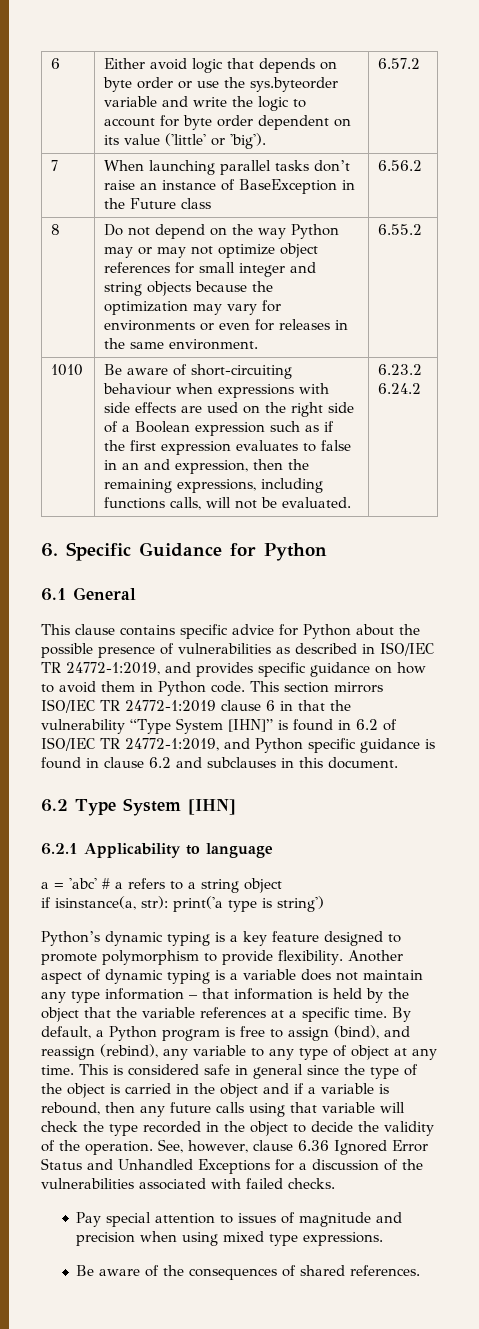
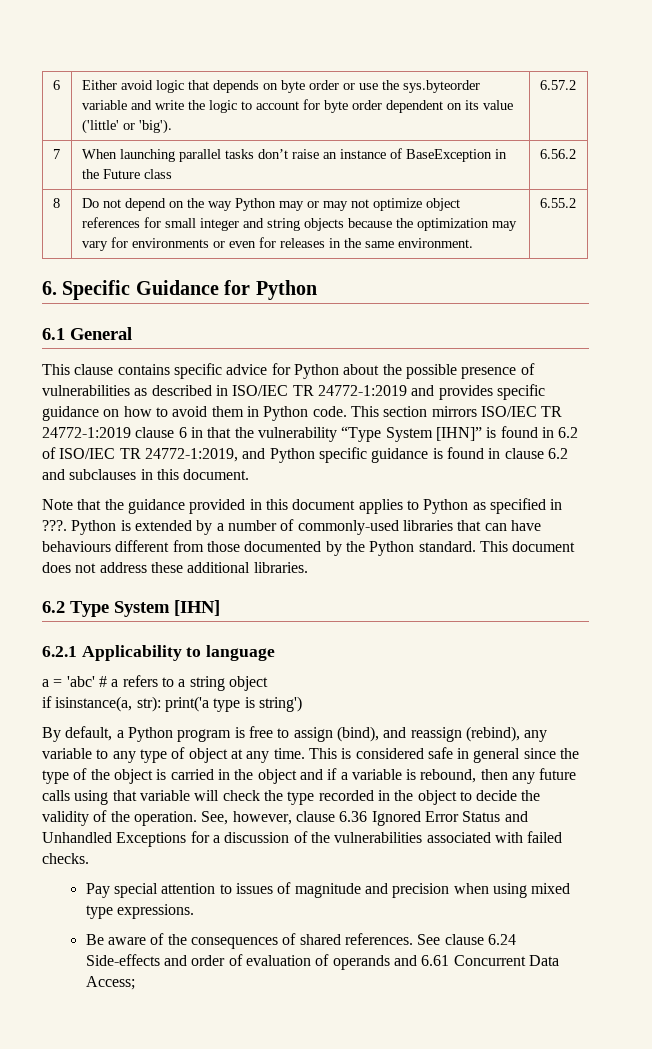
- 1010 | Be aware of short-circuiting behaviour when expressions with side effects are used on the right side of a Boolean expression such as if the first expression evaluates to false in an and expression, then the remaining expressions, including functions calls, will not be evaluated. | 6.23.2 6.24.2
- This clause contains specific advice for Python about the possible presence of vulnerabilities as described in ISO/IEC TR 24772-1:2019, and provides specific guidance on how to avoid them in Python code.
+ This clause contains specific advice for Python about the possible presence of vulnerabilities as described in ISO/IEC TR 24772-1:2019 and provides specific guidance on how to avoid them in Python code.
+ Note that the guidance provided in this document applies to Python as specified in ???. Python is extended by a number of commonly-used libraries that can have behaviours different from those documented by the Python standard. This document does not address these additional libraries.
- Python’s dynamic typing is a key feature designed to promote polymorphism to provide flexibility. Another aspect of dynamic typing is a variable does not maintain any type information – that information is held by the object that the variable references at a specific time.
+ See clause 6.24 Side-effects and order of evaluation of operands and 6.61 Concurrent Data Access;

